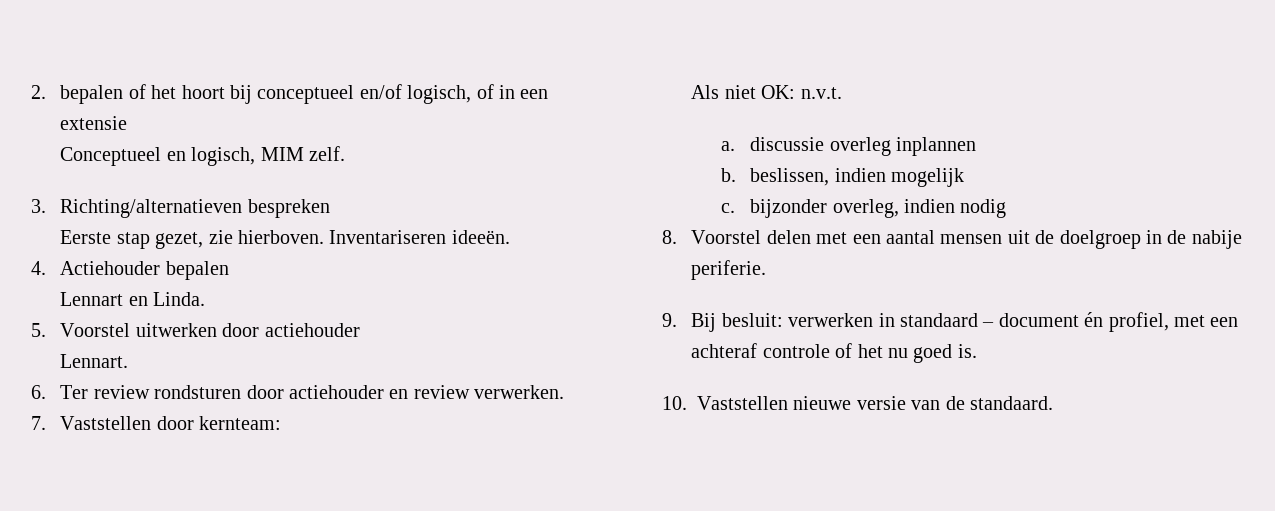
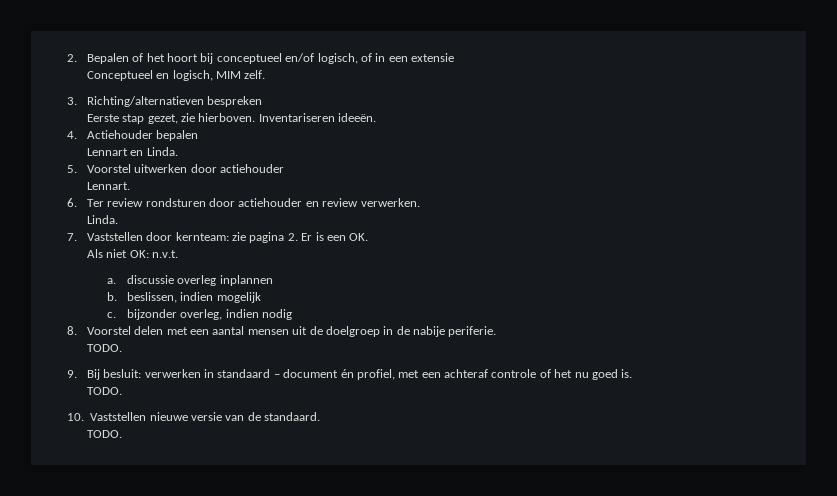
- 2. bepalen of het hoort bij conceptueel en/of logisch, of in een extensie
+ 2. Bepalen of het hoort bij conceptueel en/of logisch, of in een extensie
  6. Ter review rondsturen door actiehouder en review verwerken.
+ Linda.
- 7. Vaststellen door kernteam:
+ 7. Vaststellen door kernteam: zie pagina 2. Er is een OK.
  8. Voorstel delen met een aantal mensen uit de doelgroep in de nabije periferie.
+ TODO.
  9. Bij besluit: verwerken in standaard – document én profiel, met een achteraf controle of het nu goed is.
+ TODO.
  10. Vaststellen nieuwe versie van de standaard.
+ TODO.

